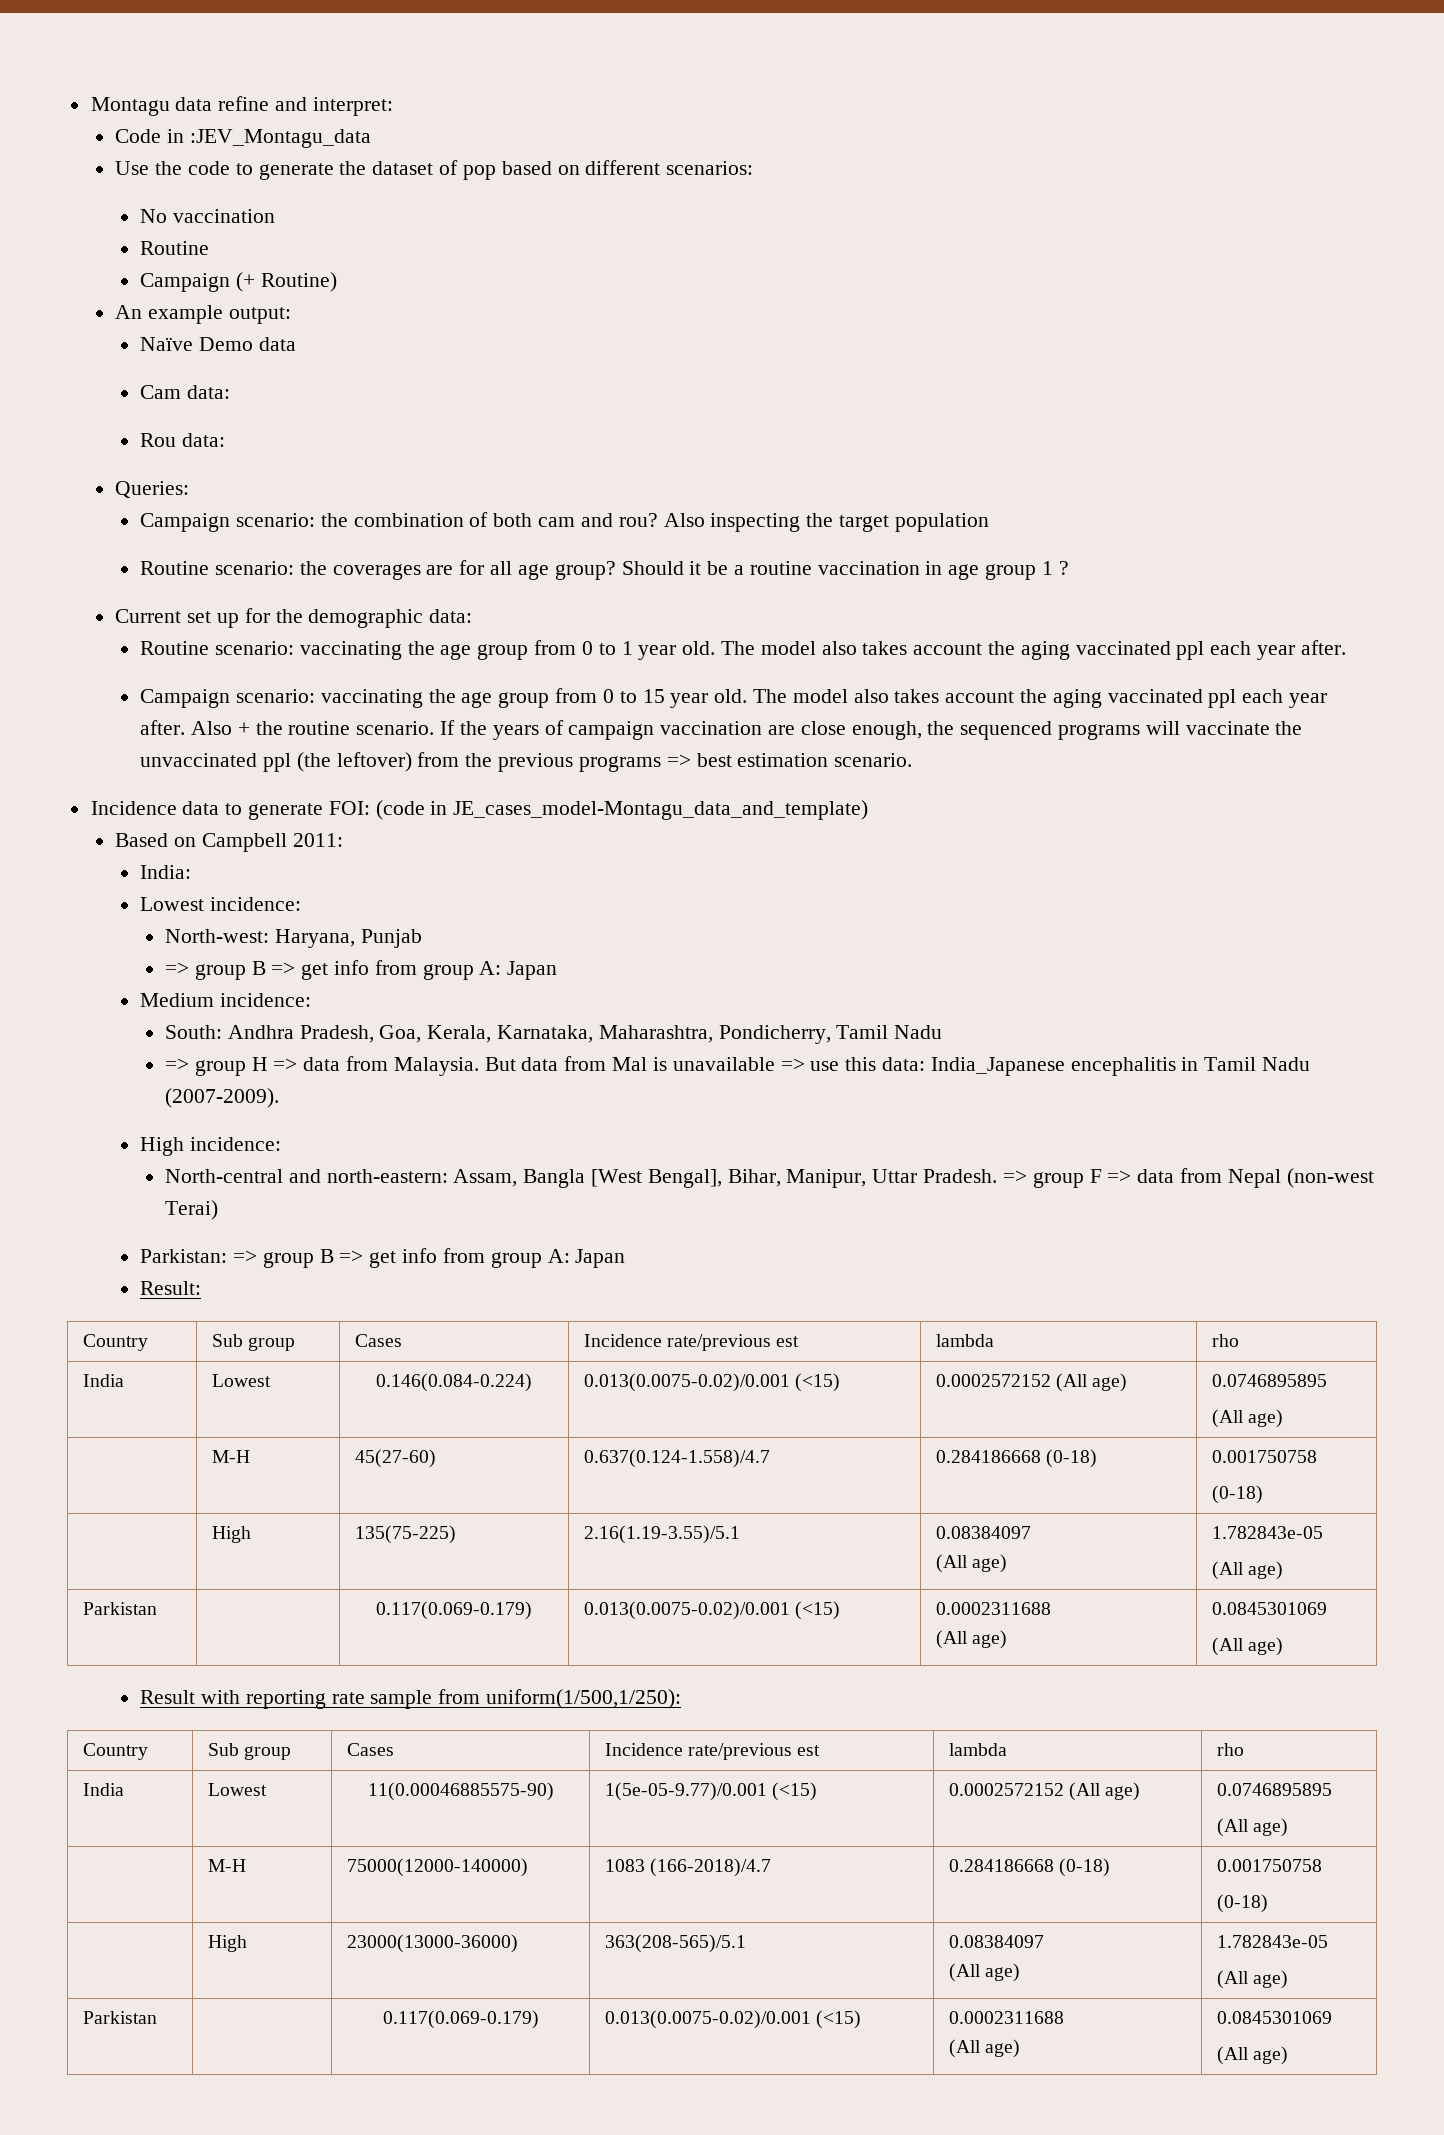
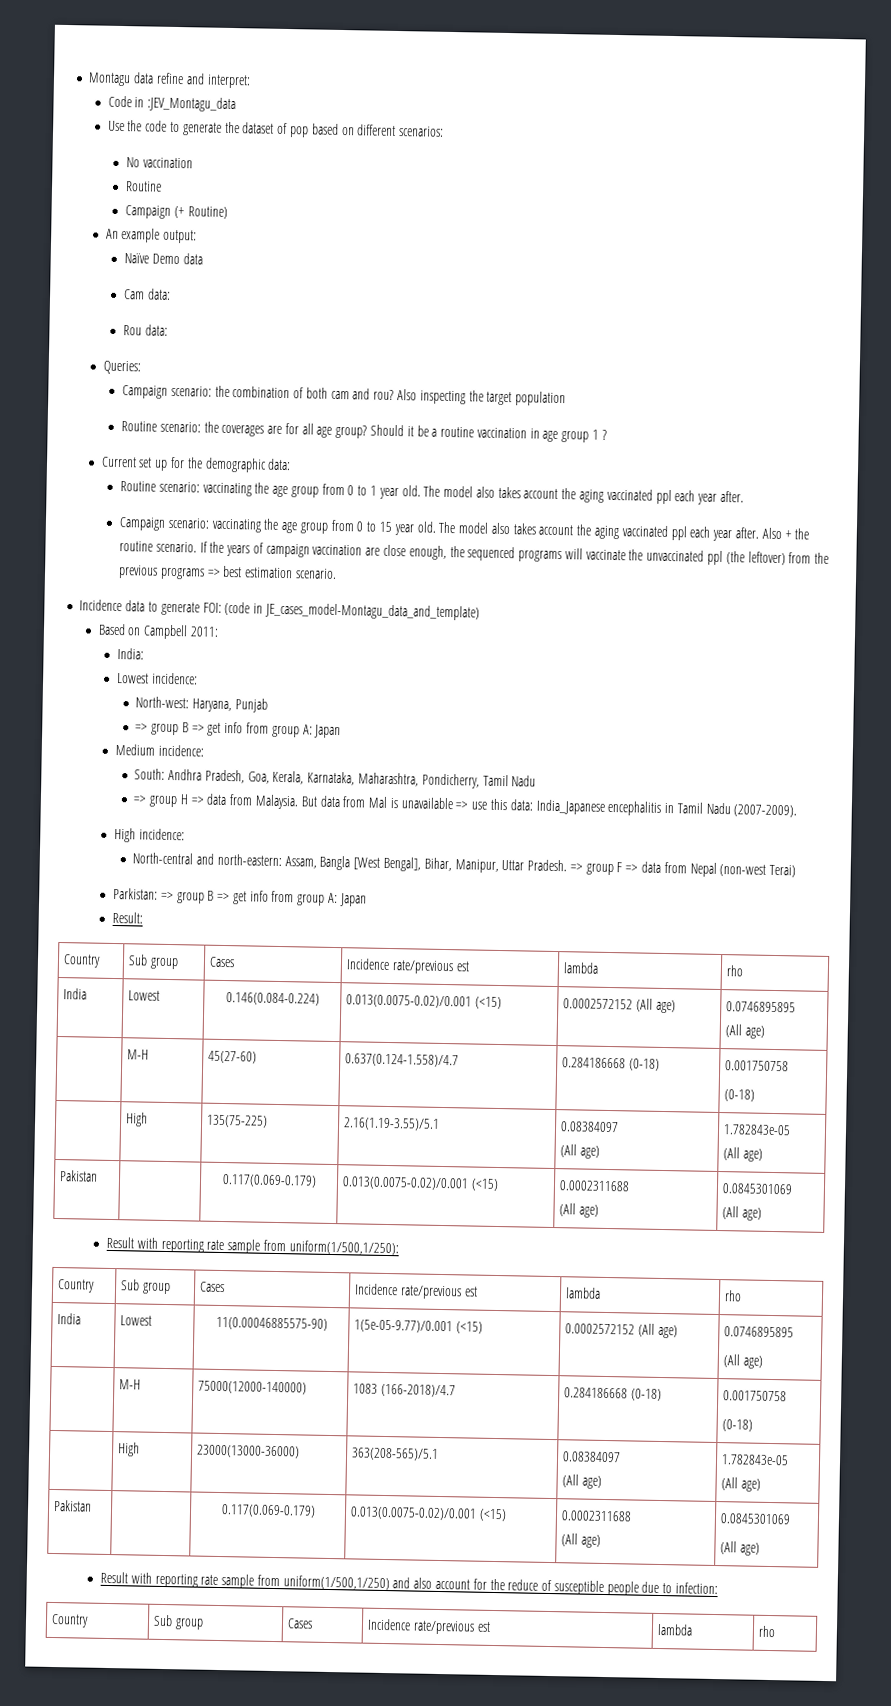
  | High | 135(75-225) | 2.16(1.19-3.55)/5.1 | 0.08384097
  (All age) | 1.782843e-05
  (All age)
- Parkistan | | 0.117(0.069-0.179) | 0.013(0.0075-0.02)/0.001 (<15) | 0.0002311688
+ Pakistan | | 0.117(0.069-0.179) | 0.013(0.0075-0.02)/0.001 (<15) | 0.0002311688
  | High | 23000(13000-36000) | 363(208-565)/5.1 | 0.08384097
  (All age) | 1.782843e-05
  (All age)
- Parkistan | | 0.117(0.069-0.179) | 0.013(0.0075-0.02)/0.001 (<15) | 0.0002311688
+ Pakistan | | 0.117(0.069-0.179) | 0.013(0.0075-0.02)/0.001 (<15) | 0.0002311688
  (All age) | 0.0845301069
  (All age)
+ Result with reporting rate sample from uniform(1/500,1/250) and also account for the reduce of susceptible people due to infection:
+ Country | Sub group | Cases | Incidence rate/previous est | lambda | rho

